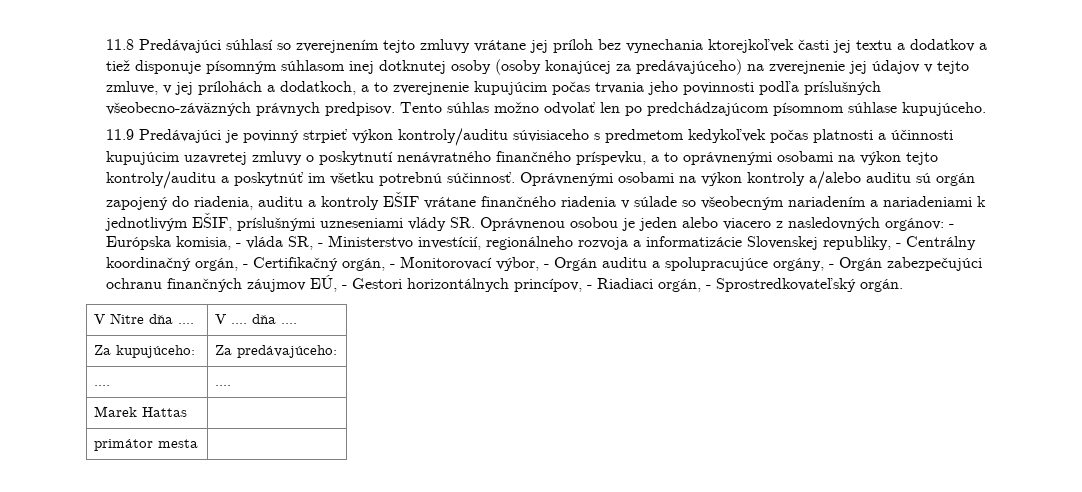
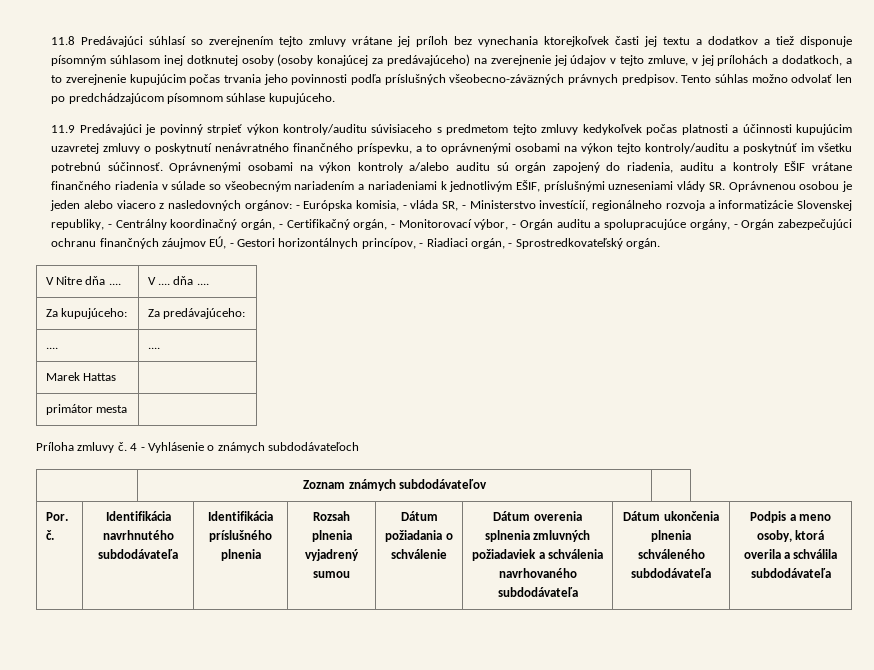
- 11.9 Predávajúci je povinný strpieť výkon kontroly/auditu súvisiaceho s predmetom kedykoľvek počas platnosti a účinnosti kupujúcim uzavretej zmluvy o poskytnutí nenávratného finančného príspevku, a to oprávnenými osobami na výkon tejto kontroly/auditu a poskytnúť im všetku potrebnú súčinnosť.
+ 11.9 Predávajúci je povinný strpieť výkon kontroly/auditu súvisiaceho s predmetom tejto zmluvy kedykoľvek počas platnosti a účinnosti kupujúcim uzavretej zmluvy o poskytnutí nenávratného finančného príspevku, a to oprávnenými osobami na výkon tejto kontroly/auditu a poskytnúť im všetku potrebnú súčinnosť.
+ Príloha zmluvy č. 4 - Vyhlásenie o známych subdodávateľoch
+ | Zoznam známych subdodávateľov |
+ Por. č. | Identifikácia navrhnutého subdodávateľa | Identifikácia príslušného plnenia | Rozsah plnenia vyjadrený sumou | Dátum požiadania o schválenie | Dátum overenia splnenia zmluvných požiadaviek a schválenia navrhovaného subdodávateľa | Dátum ukončenia plnenia schváleného subdodávateľa | Podpis a meno osoby, ktorá overila a schválila subdodávateľa

